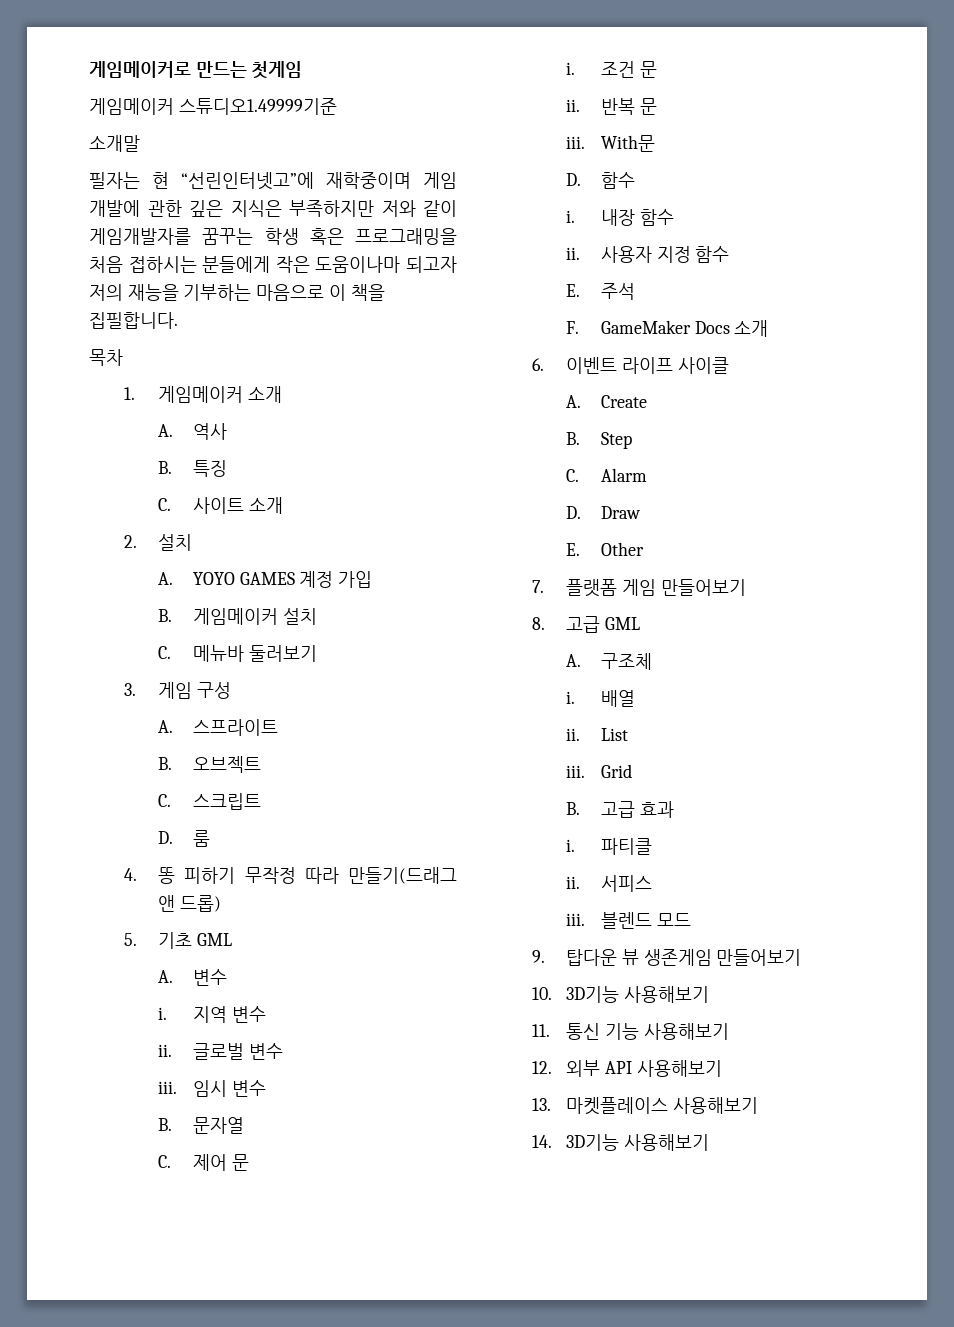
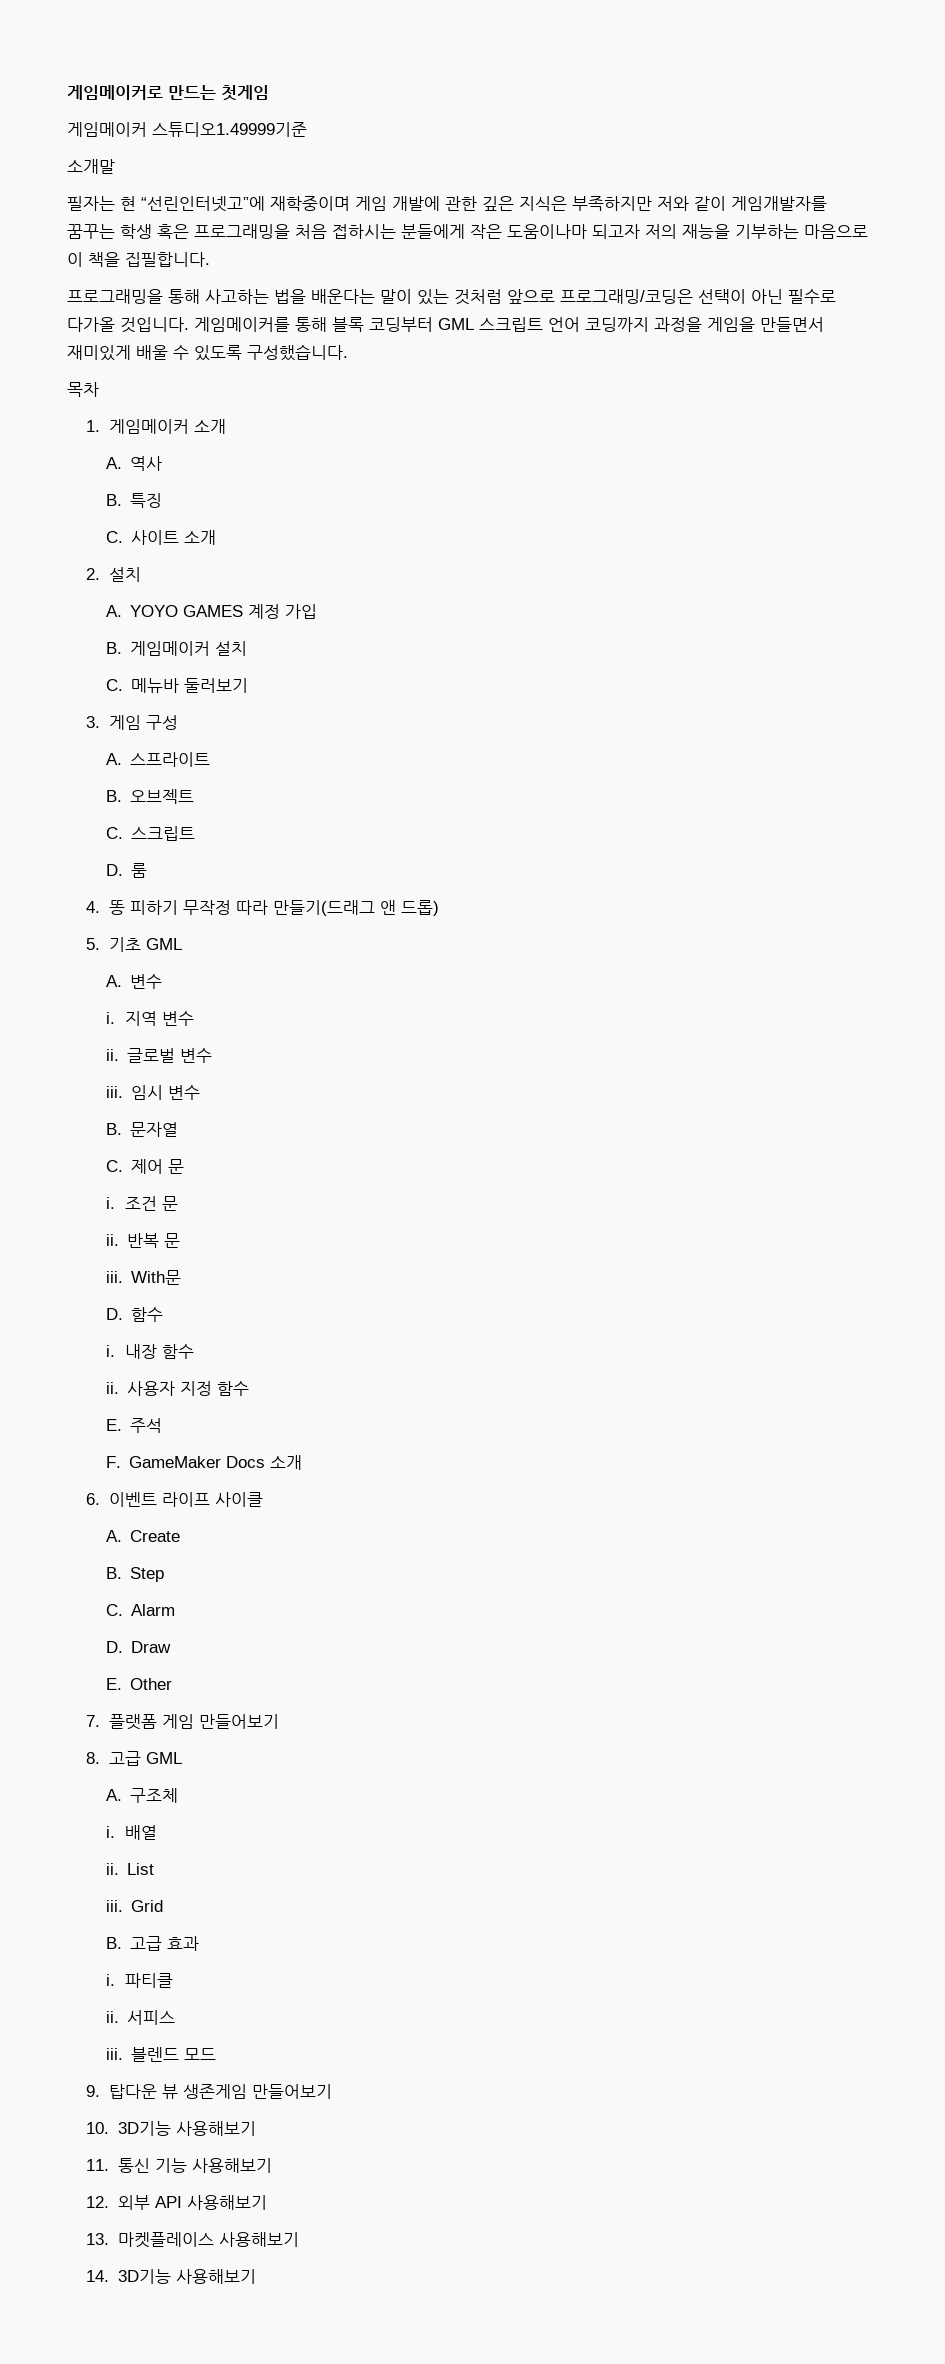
+ 프로그래밍을 통해 사고하는 법을 배운다는 말이 있는 것처럼 앞으로 프로그래밍/코딩은 선택이 아닌 필수로 다가올 것입니다. 게임메이커를 통해 블록 코딩부터 GML 스크립트 언어 코딩까지 과정을 게임을 만들면서 재미있게 배울 수 있도록 구성했습니다.

